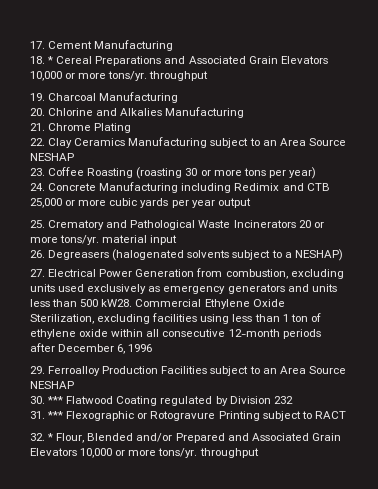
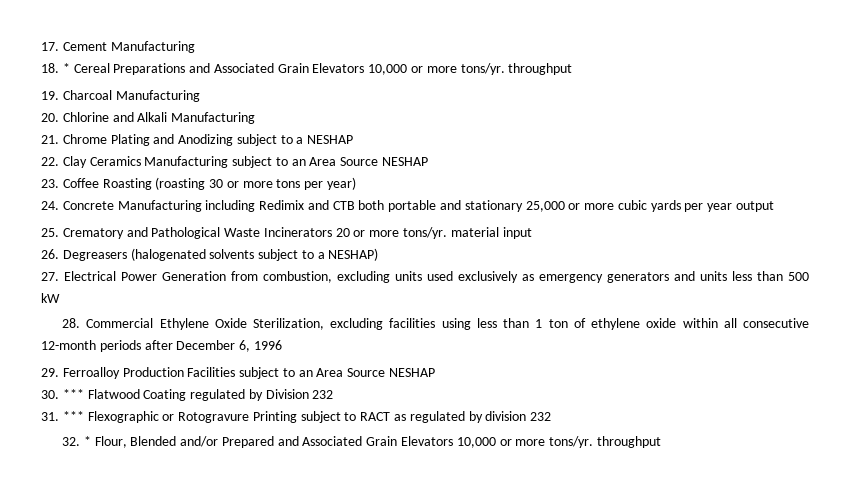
- 20. Chlorine and Alkalies Manufacturing
+ 20. Chlorine and Alkali Manufacturing
- 21. Chrome Plating
+ 21. Chrome Plating and Anodizing subject to a NESHAP
- 24. Concrete Manufacturing including Redimix and CTB 25,000 or more cubic yards per year output
+ 24. Concrete Manufacturing including Redimix and CTB both portable and stationary 25,000 or more cubic yards per year output
- 27. Electrical Power Generation from combustion, excluding units used exclusively as emergency generators and units less than 500 kW28. Commercial Ethylene Oxide Sterilization, excluding facilities using less than 1 ton of ethylene oxide within all consecutive 12-month periods after December 6, 1996
+ 27. Electrical Power Generation from combustion, excluding units used exclusively as emergency generators and units less than 500 kW
+ 28. Commercial Ethylene Oxide Sterilization, excluding facilities using less than 1 ton of ethylene oxide within all consecutive 12-month periods after December 6, 1996
- 31. *** Flexographic or Rotogravure Printing subject to RACT
+ 31. *** Flexographic or Rotogravure Printing subject to RACT as regulated by division 232

